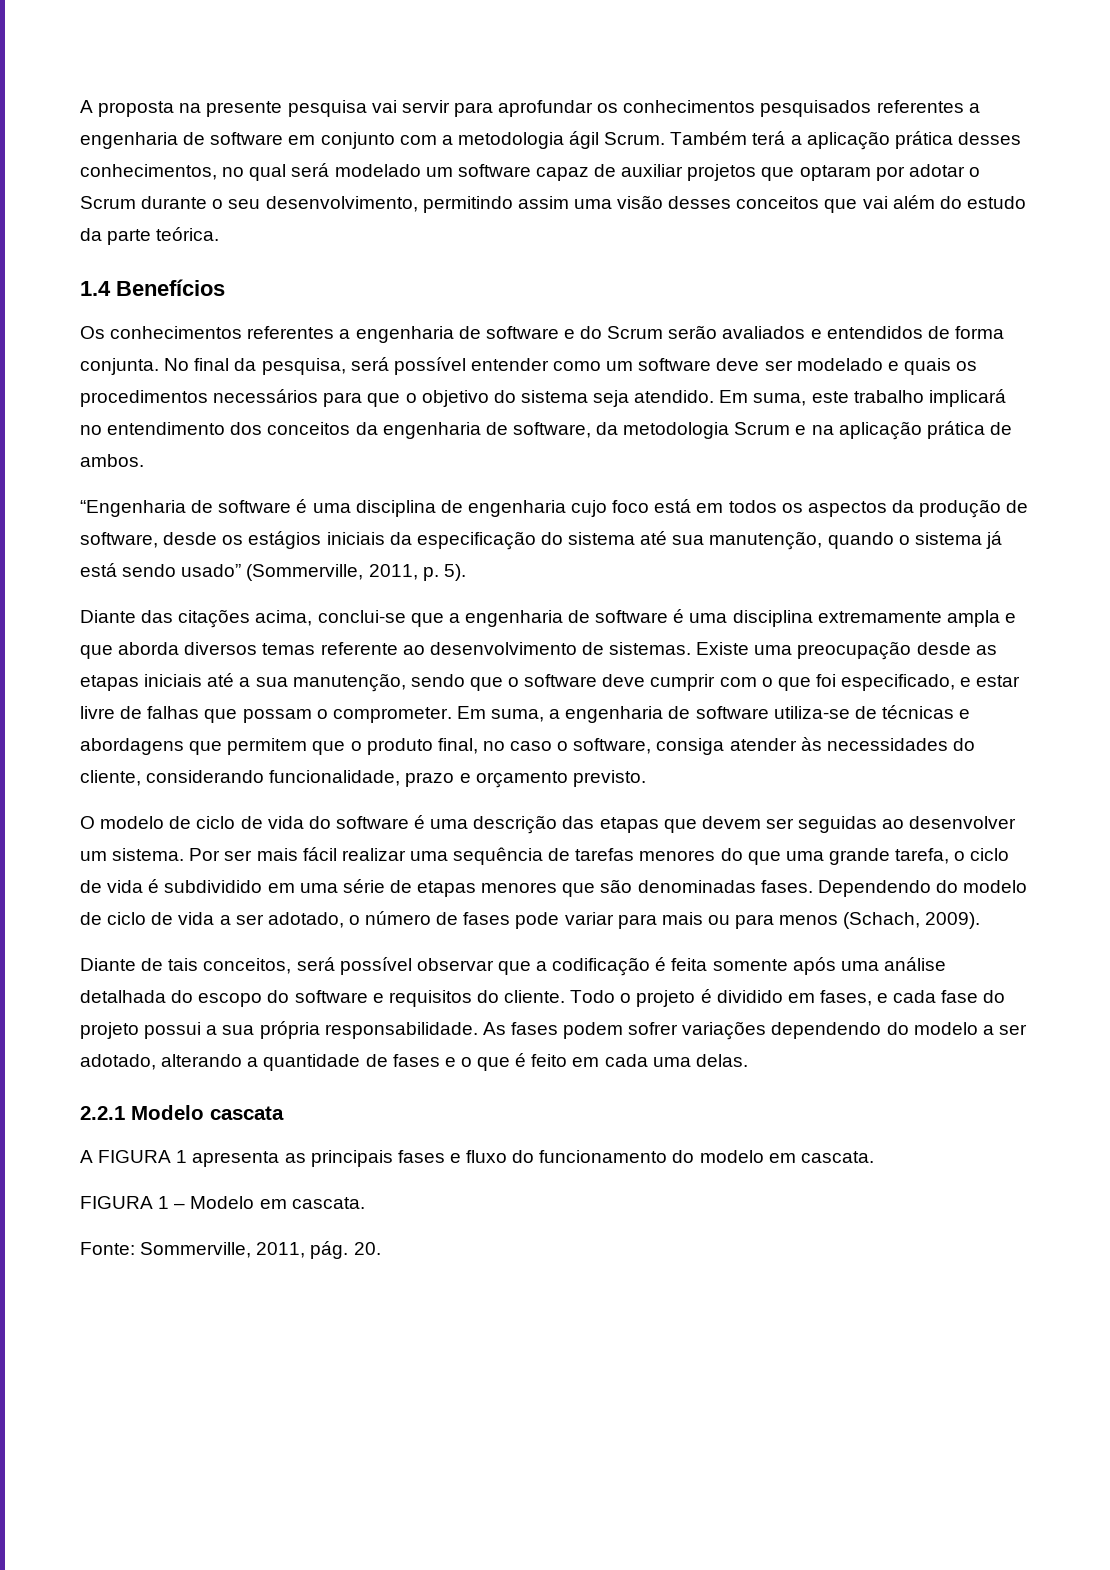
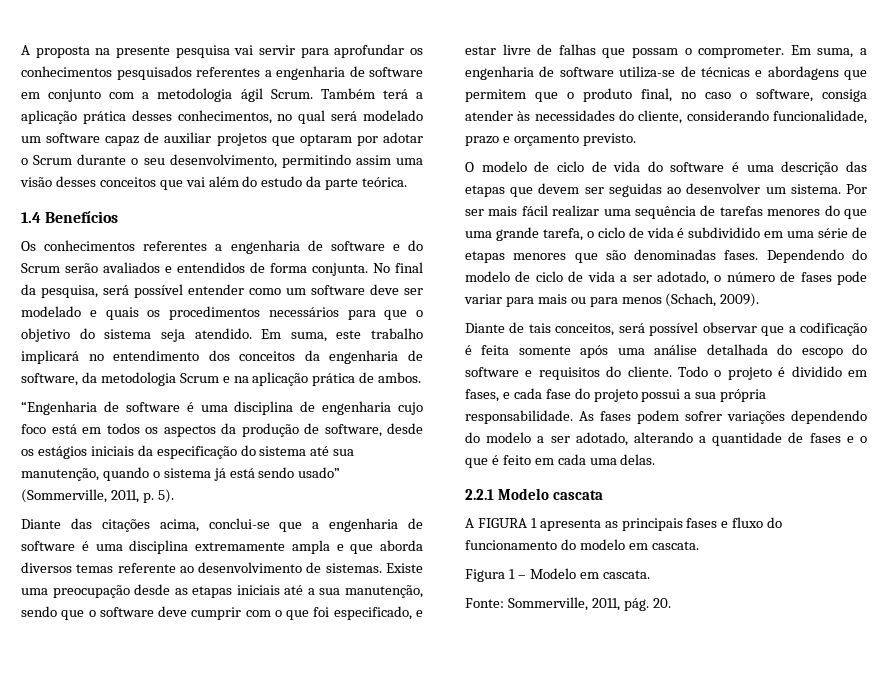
- FIGURA 1 – Modelo em cascata.
+ Figura 1 – Modelo em cascata.

